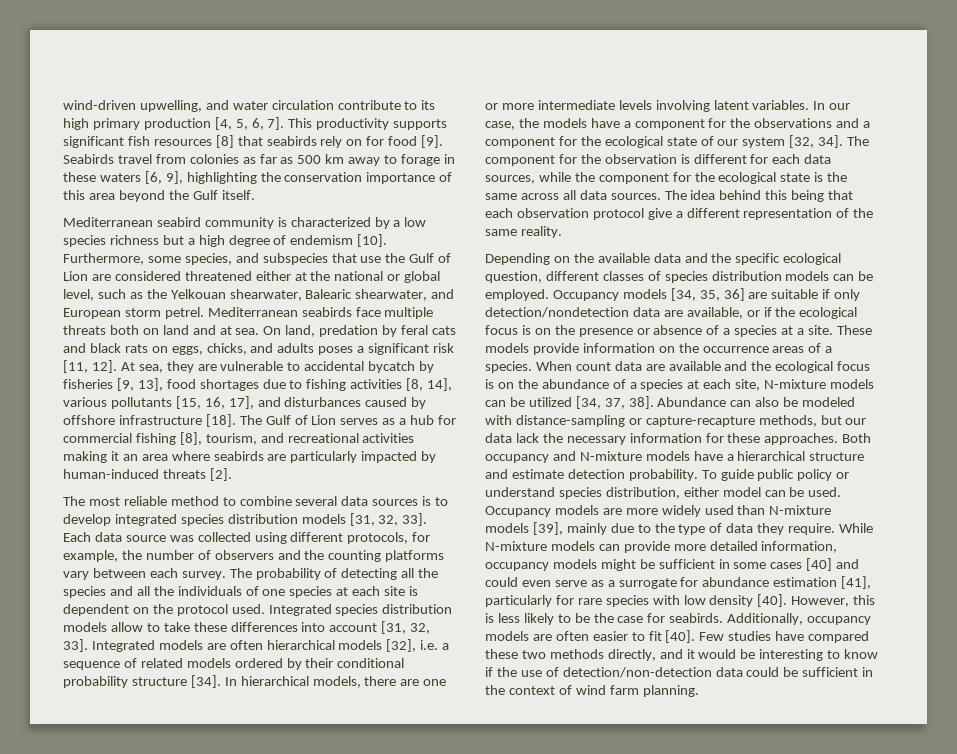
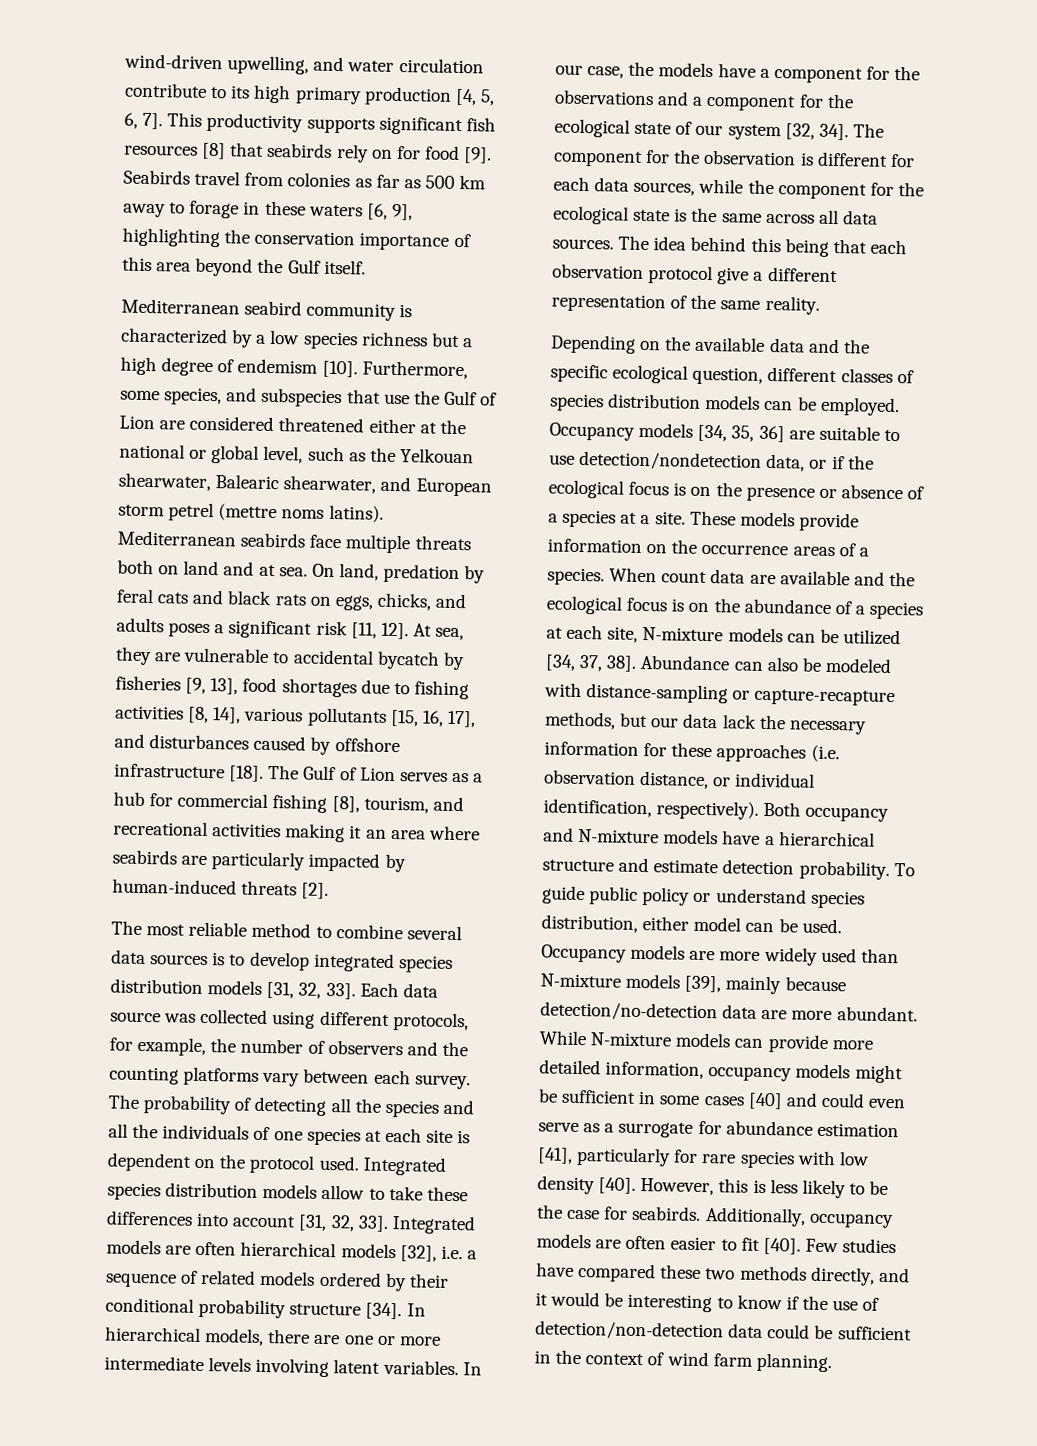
- Furthermore, some species, and subspecies that use the Gulf of Lion are considered threatened either at the national or global level, such as the Yelkouan shearwater, Balearic shearwater, and European storm petrel.
+ Furthermore, some species, and subspecies that use the Gulf of Lion are considered threatened either at the national or global level, such as the Yelkouan shearwater, Balearic shearwater, and European storm petrel (mettre noms latins).
- Occupancy models [34, 35, 36] are suitable if only detection/nondetection data are available, or if the ecological focus is on the presence or absence of a species at a site.
+ Occupancy models [34, 35, 36] are suitable to use detection/nondetection data, or if the ecological focus is on the presence or absence of a species at a site.
- Abundance can also be modeled with distance-sampling or capture-recapture methods, but our data lack the necessary information for these approaches.
+ Abundance can also be modeled with distance-sampling or capture-recapture methods, but our data lack the necessary information for these approaches (i.e. observation distance, or individual identification, respectively).
- Occupancy models are more widely used than N-mixture models [39], mainly due to the type of data they require.
+ Occupancy models are more widely used than N-mixture models [39], mainly because detection/no-detection data are more abundant.

